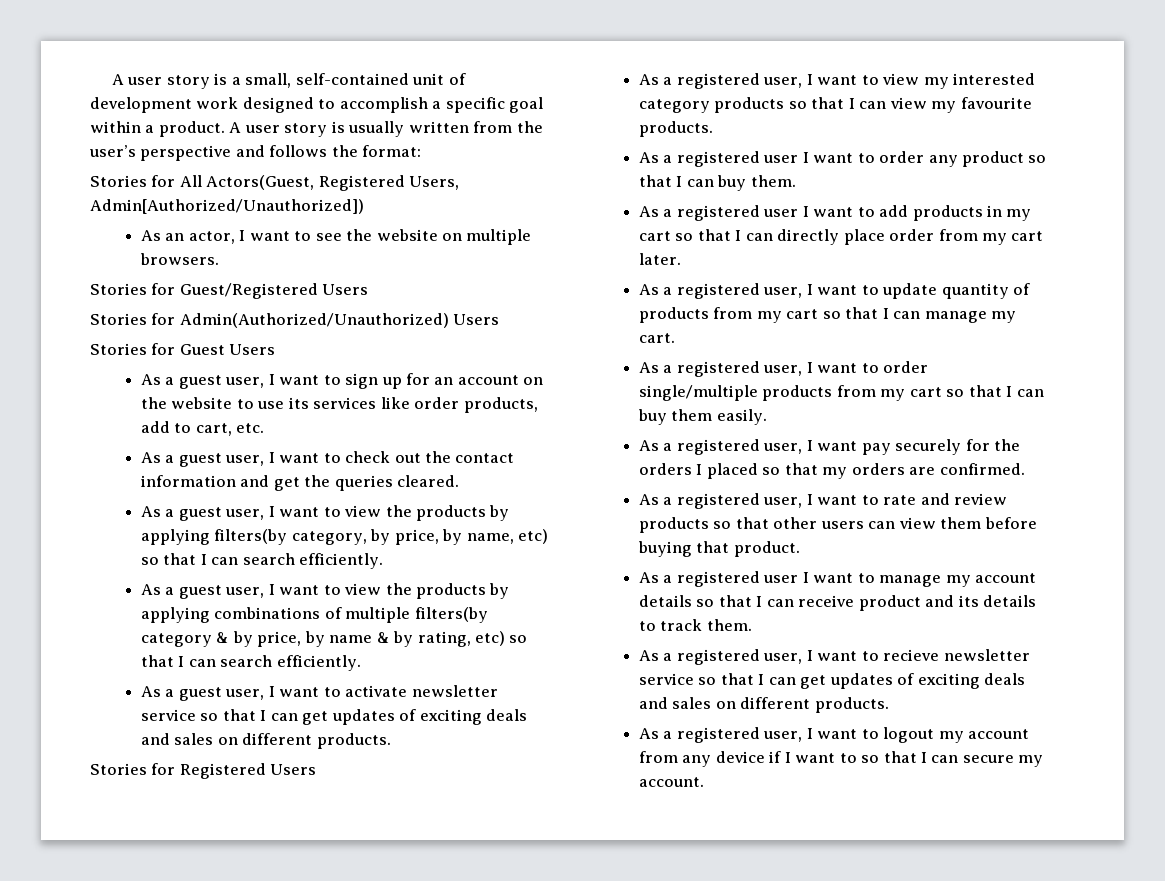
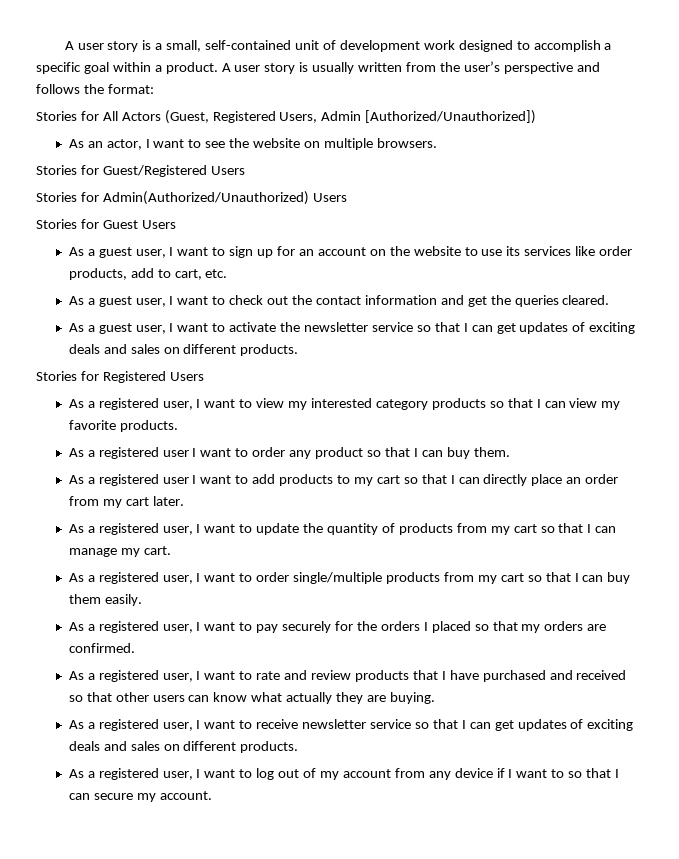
- Stories for All Actors(Guest, Registered Users, Admin[Authorized/Unauthorized])
+ Stories for All Actors (Guest, Registered Users, Admin [Authorized/Unauthorized])
- As a guest user, I want to view the products by applying filters(by category, by price, by name, etc) so that I can search efficiently.
- As a guest user, I want to view the products by applying combinations of multiple filters(by category & by price, by name & by rating, etc) so that I can search efficiently.
- As a guest user, I want to activate newsletter service so that I can get updates of exciting deals and sales on different products.
+ As a guest user, I want to activate the newsletter service so that I can get updates of exciting deals and sales on different products.
- As a registered user, I want to view my interested category products so that I can view my favourite products.
+ As a registered user, I want to view my interested category products so that I can view my favorite products.
- As a registered user I want to add products in my cart so that I can directly place order from my cart later.
+ As a registered user I want to add products to my cart so that I can directly place an order from my cart later.
- As a registered user, I want to update quantity of products from my cart so that I can manage my cart.
+ As a registered user, I want to update the quantity of products from my cart so that I can manage my cart.
- As a registered user, I want pay securely for the orders I placed so that my orders are confirmed.
+ As a registered user, I want to pay securely for the orders I placed so that my orders are confirmed.
- As a registered user, I want to rate and review products so that other users can view them before buying that product.
- As a registered user I want to manage my account details so that I can receive product and its details to track them.
- As a registered user, I want to recieve newsletter service so that I can get updates of exciting deals and sales on different products.
+ As a registered user, I want to rate and review products that I have purchased and received so that other users can know what actually they are buying.
+ As a registered user, I want to receive newsletter service so that I can get updates of exciting deals and sales on different products.
- As a registered user, I want to logout my account from any device if I want to so that I can secure my account.
+ As a registered user, I want to log out of my account from any device if I want to so that I can secure my account.

